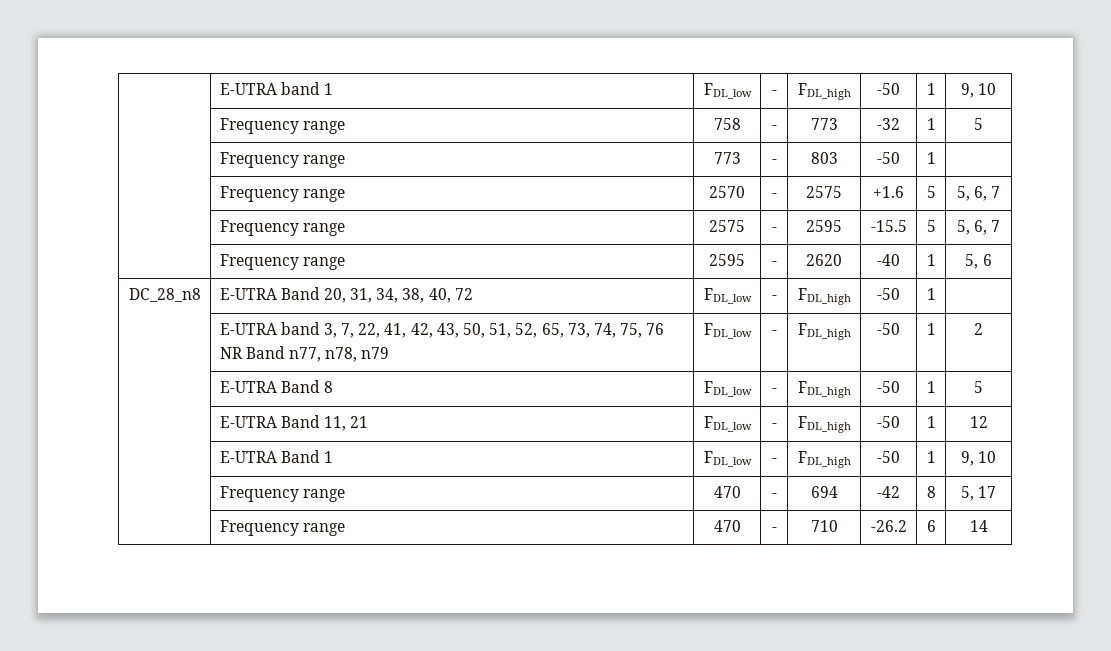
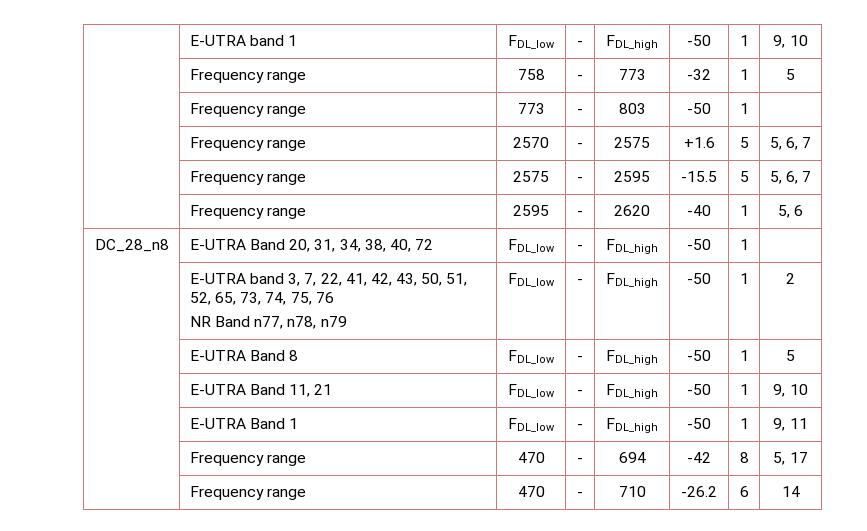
- | E-UTRA Band 11, 21 | FDL_low | - | FDL_high | -50 | 1 | 12
+ | E-UTRA Band 11, 21 | FDL_low | - | FDL_high | -50 | 1 | 9, 10
- | E-UTRA Band 1 | FDL_low | - | FDL_high | -50 | 1 | 9, 10
+ | E-UTRA Band 1 | FDL_low | - | FDL_high | -50 | 1 | 9, 11

